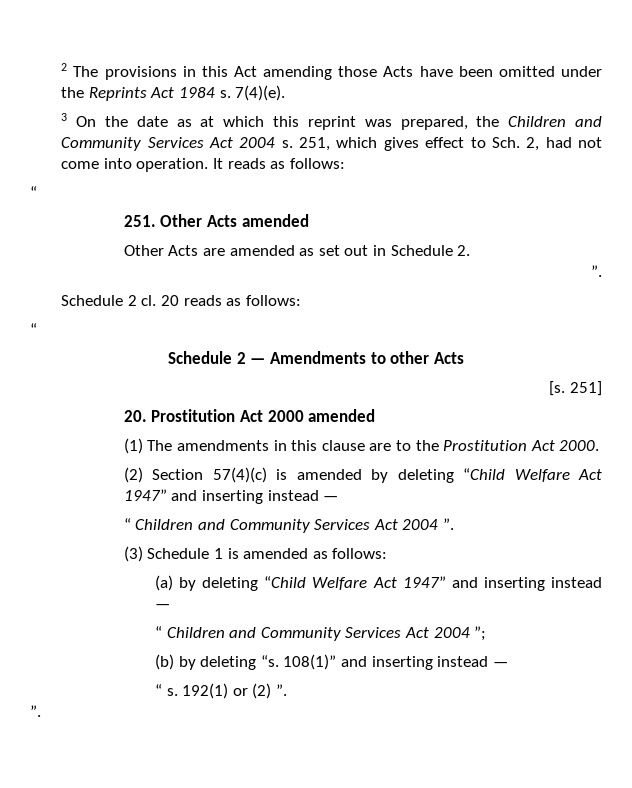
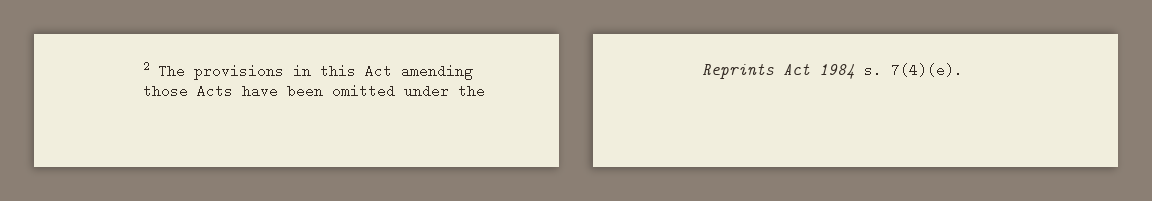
- 3 On the date as at which this reprint was prepared, the Children and Community Services Act 2004 s. 251, which gives effect to Sch. 2, had not come into operation. It reads as follows:
- “
- 251. Other Acts amended
- Other Acts are amended as set out in Schedule 2.
- ”.
- Schedule 2 cl. 20 reads as follows:
- “
- Schedule 2 — Amendments to other Acts
- [s. 251]
- 20. Prostitution Act 2000 amended
- (1) The amendments in this clause are to the Prostitution Act 2000.
- (2) Section 57(4)(c) is amended by deleting “Child Welfare Act 1947” and inserting instead —
- “ Children and Community Services Act 2004 ”.
- (3) Schedule 1 is amended as follows:
- (a) by deleting “Child Welfare Act 1947” and inserting instead —
- “ Children and Community Services Act 2004 ”;
- (b) by deleting “s. 108(1)” and inserting instead —
- “ s. 192(1) or (2) ”.
- ”.

